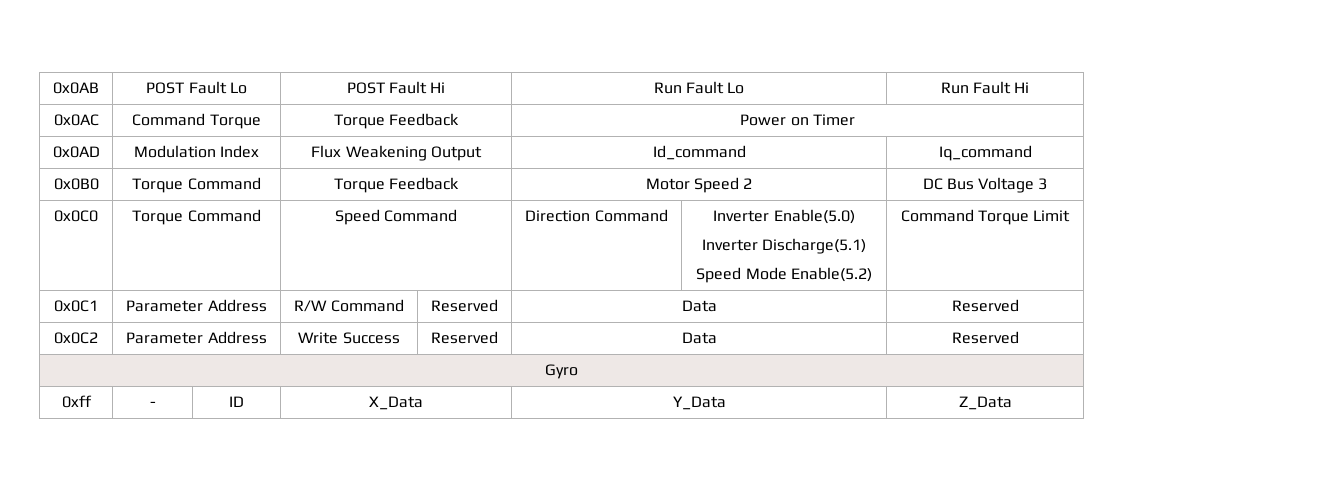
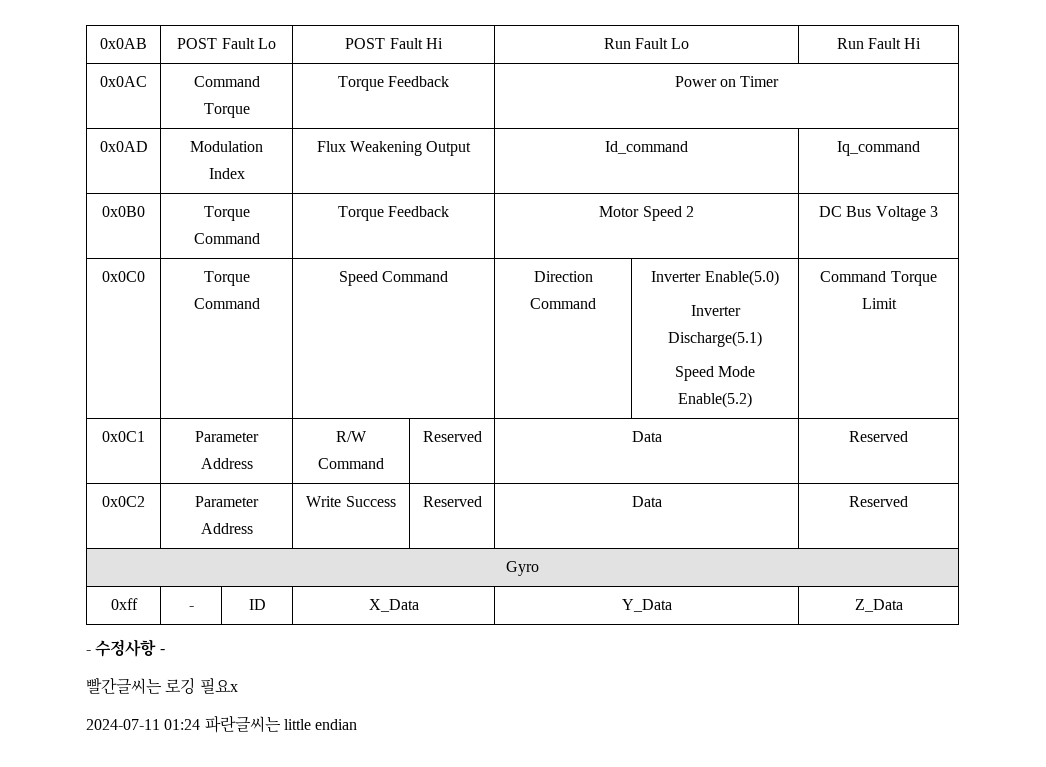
+ - 수정사항 -
+ 빨간글씨는 로깅 필요x
+ 2024-07-11 01:24 파란글씨는 little endian

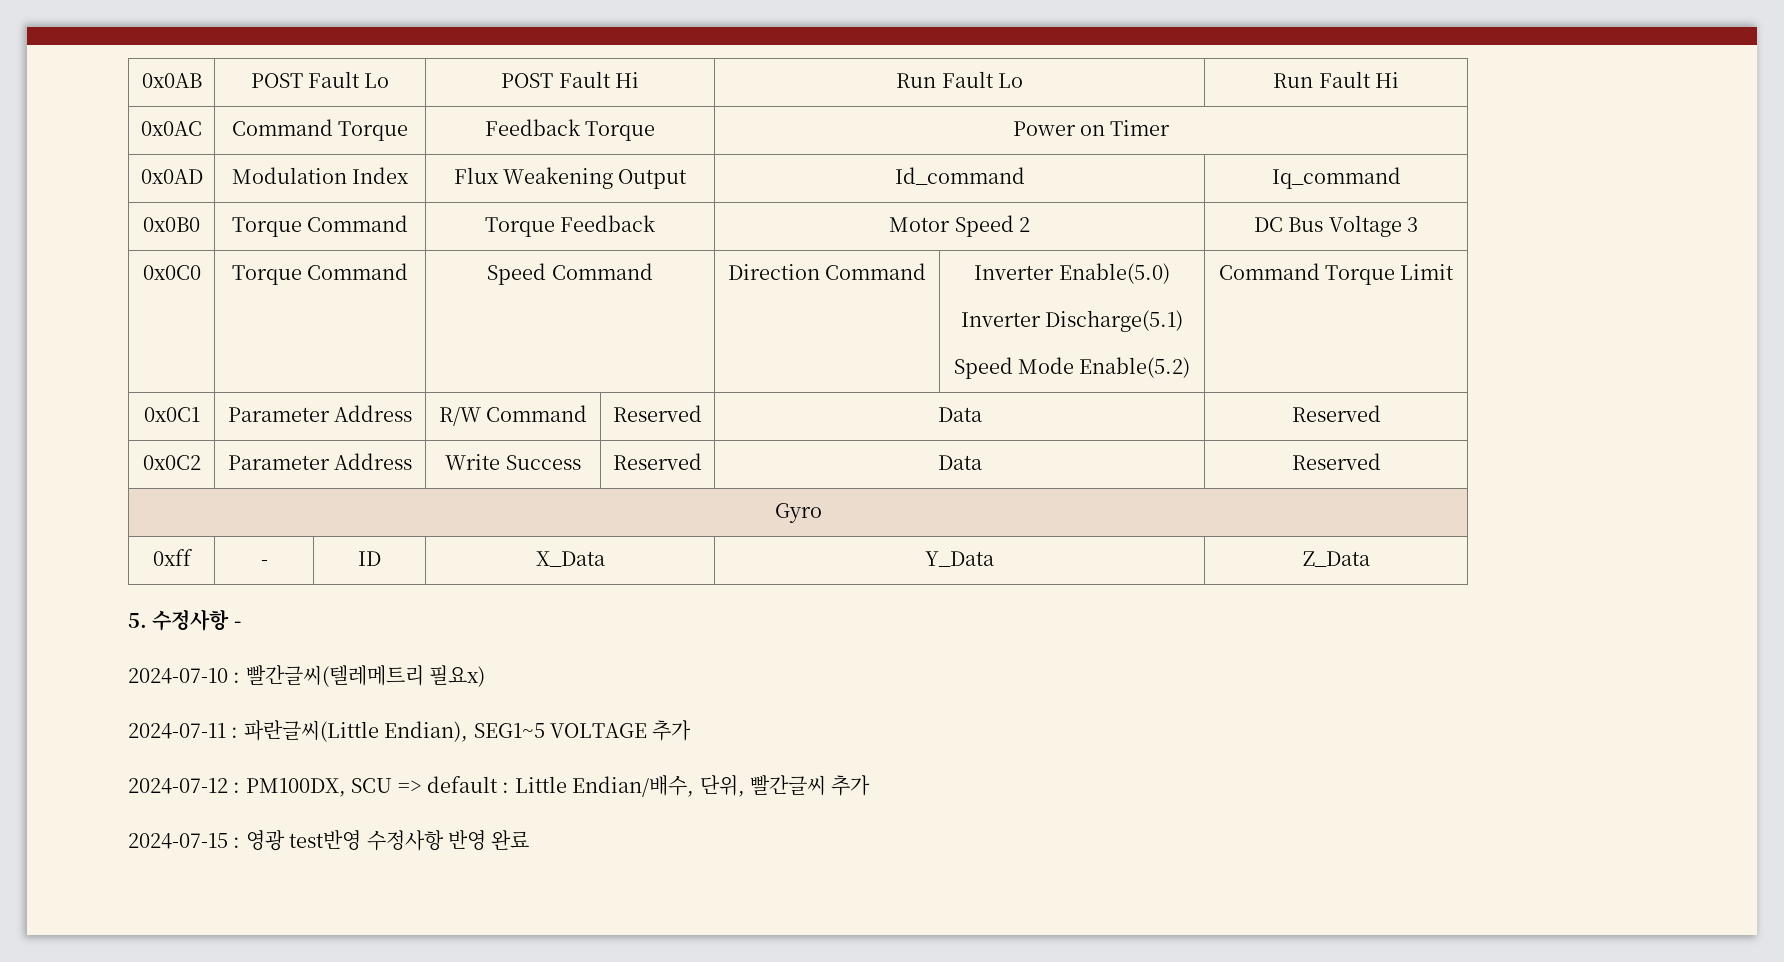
- 0x0AC | Command Torque | Torque Feedback | Power on Timer
+ 0x0AC | Command Torque | Feedback Torque | Power on Timer
- - 수정사항 -
+ 5. 수정사항 -
- 빨간글씨는 로깅 필요x
- 2024-07-11 01:24 파란글씨는 little endian
+ 2024-07-10 : 빨간글씨(텔레메트리 필요x)
+ 2024-07-11 : 파란글씨(Little Endian), SEG1~5 VOLTAGE 추가
+ 2024-07-12 : PM100DX, SCU => default : Little Endian/배수, 단위, 빨간글씨 추가
+ 2024-07-15 : 영광 test반영 수정사항 반영 완료

